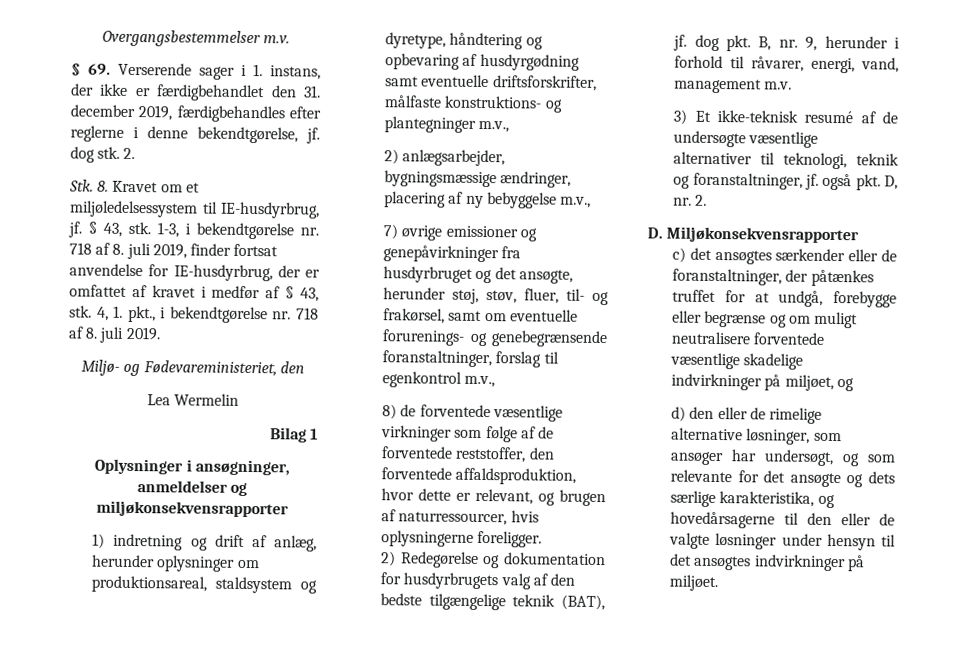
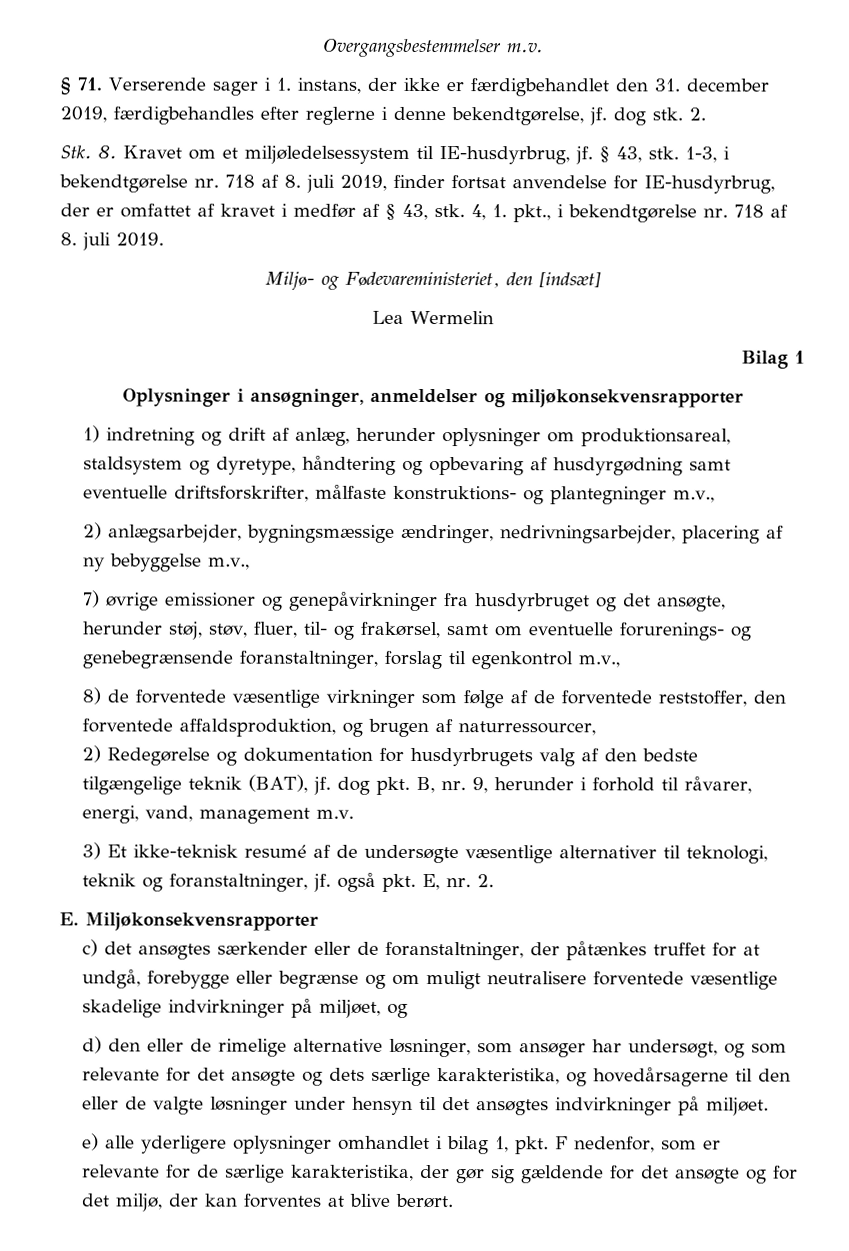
- § 69. Verserende sager i 1. instans, der ikke er færdigbehandlet den 31. december 2019, færdigbehandles efter reglerne i denne bekendtgørelse, jf. dog stk.
+ § 71. Verserende sager i 1. instans, der ikke er færdigbehandlet den 31. december 2019, færdigbehandles efter reglerne i denne bekendtgørelse, jf. dog stk.
- Miljø- og Fødevareministeriet, den
+ Miljø- og Fødevareministeriet, den [indsæt]
- 2) anlægsarbejder, bygningsmæssige ændringer, placering af ny bebyggelse m.v.,
+ 2) anlægsarbejder, bygningsmæssige ændringer, nedrivningsarbejder, placering af ny bebyggelse m.v.,
- 8) de forventede væsentlige virkninger som følge af de forventede reststoffer, den forventede affaldsproduktion, hvor dette er relevant, og brugen af naturressourcer, hvis oplysningerne foreligger.
+ 8) de forventede væsentlige virkninger som følge af de forventede reststoffer, den forventede affaldsproduktion, og brugen af naturressourcer,
- 3) Et ikke-teknisk resumé af de undersøgte væsentlige alternativer til teknologi, teknik og foranstaltninger, jf. også pkt. D, nr. 2.
+ 3) Et ikke-teknisk resumé af de undersøgte væsentlige alternativer til teknologi, teknik og foranstaltninger, jf. også pkt. E, nr. 2.
- D. Miljøkonsekvensrapporter
+ E. Miljøkonsekvensrapporter
+ e) alle yderligere oplysninger omhandlet i bilag 1, pkt. F nedenfor, som er relevante for de særlige karakteristika, der gør sig gældende for det ansøgte og for det miljø, der kan forventes at blive berørt.

